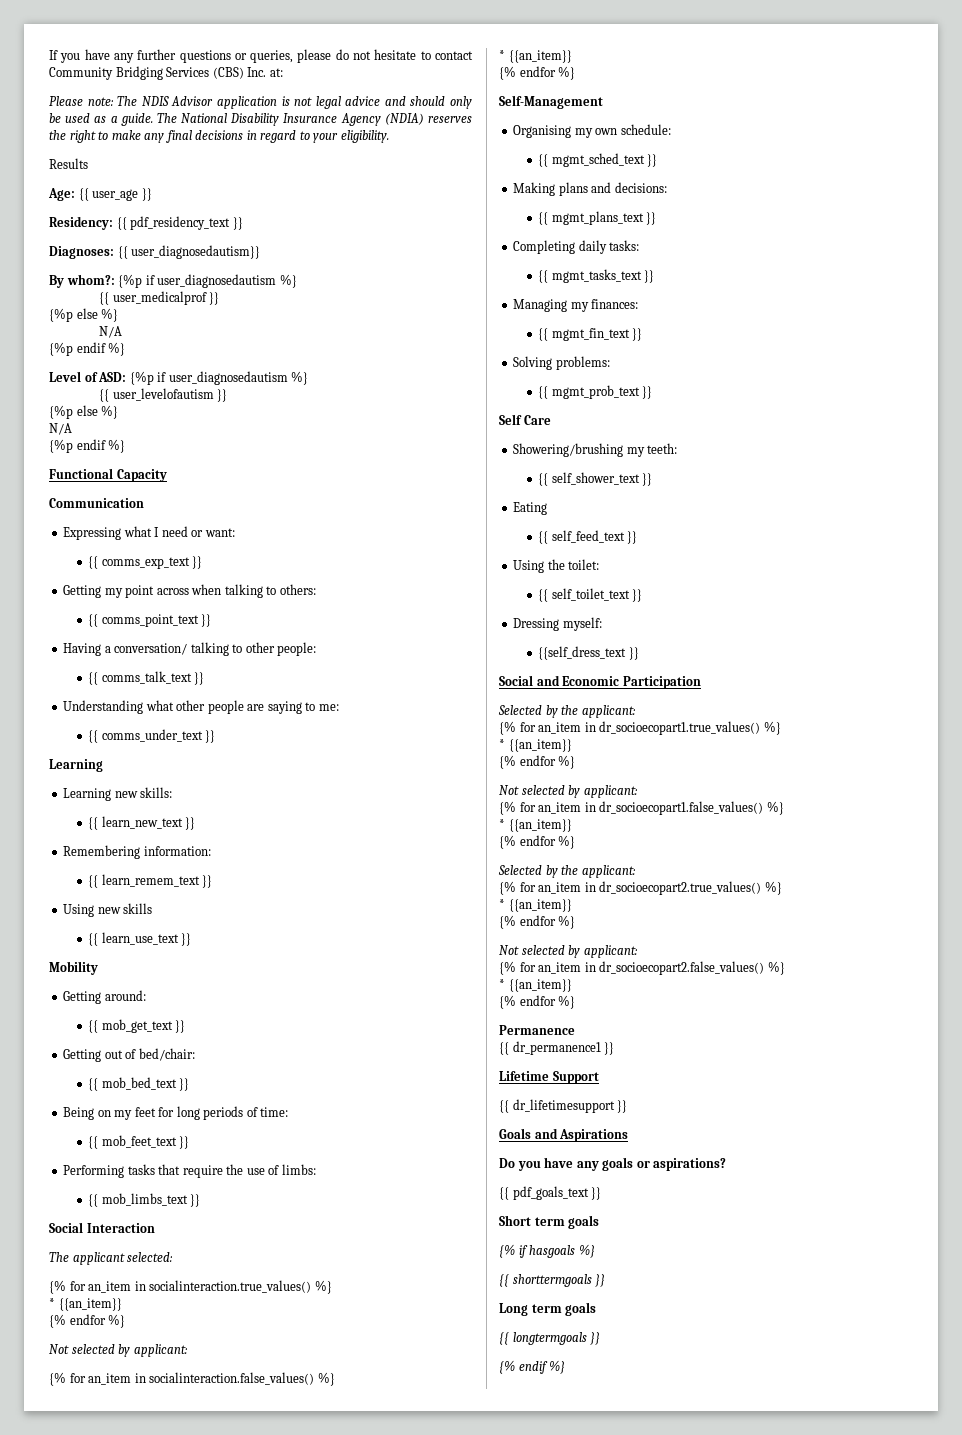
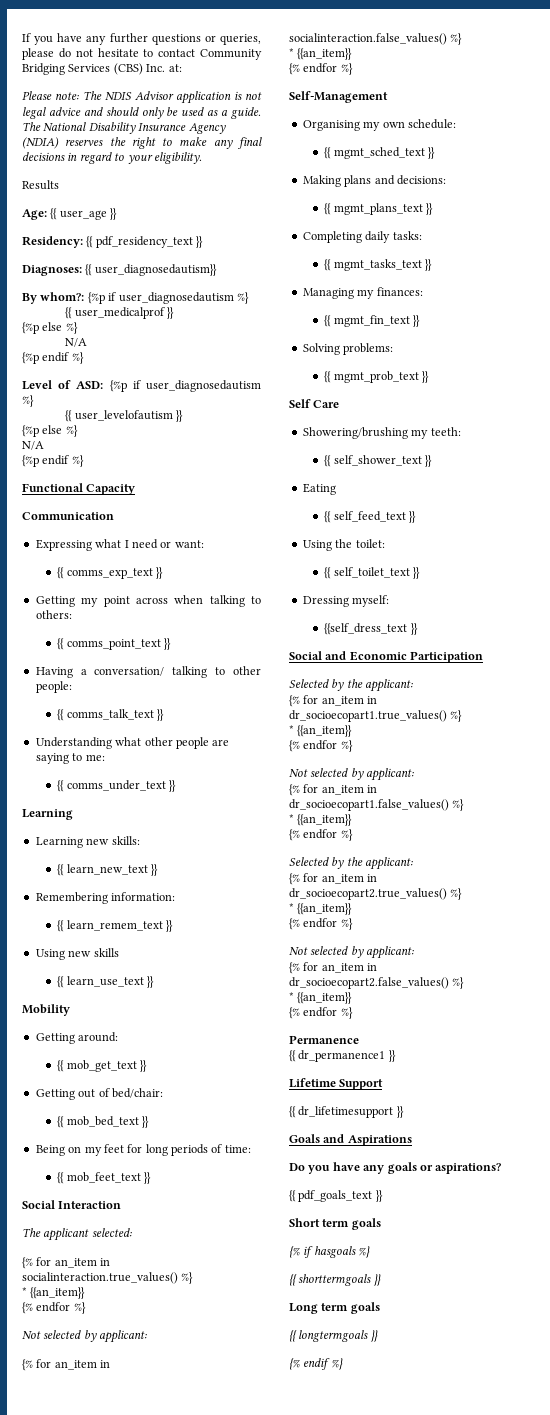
- Performing tasks that require the use of limbs:
- {{ mob_limbs_text }}

